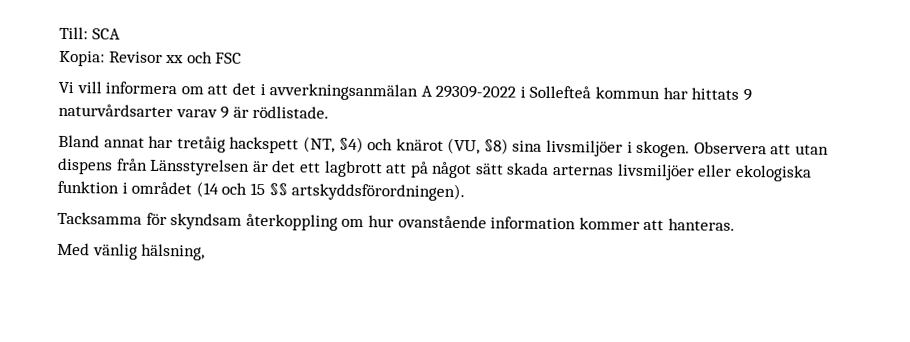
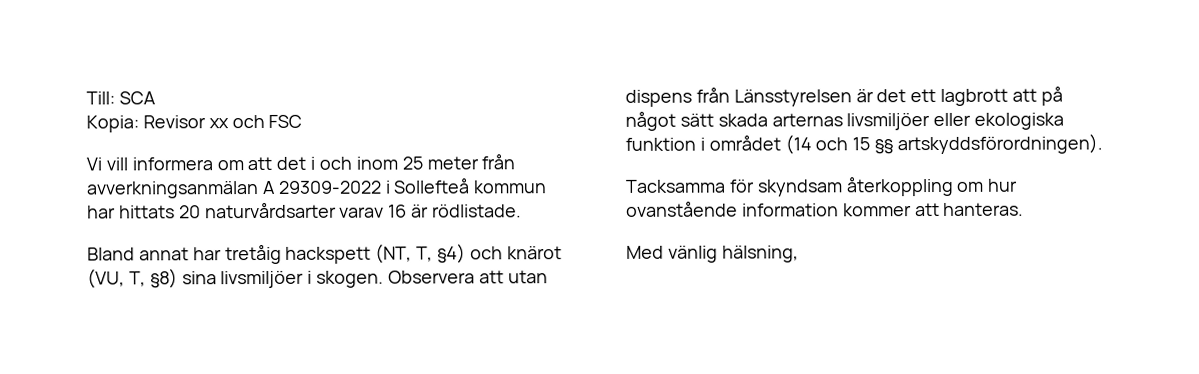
- Vi vill informera om att det i avverkningsanmälan A 29309-2022 i Sollefteå kommun har hittats 9 naturvårdsarter varav 9 är rödlistade.
+ Vi vill informera om att det i och inom 25 meter från avverkningsanmälan A 29309-2022 i Sollefteå kommun har hittats 20 naturvårdsarter varav 16 är rödlistade.
- Bland annat har tretåig hackspett (NT, §4) och knärot (VU, §8) sina livsmiljöer i skogen.
+ Bland annat har tretåig hackspett (NT, T, §4) och knärot (VU, T, §8) sina livsmiljöer i skogen.

